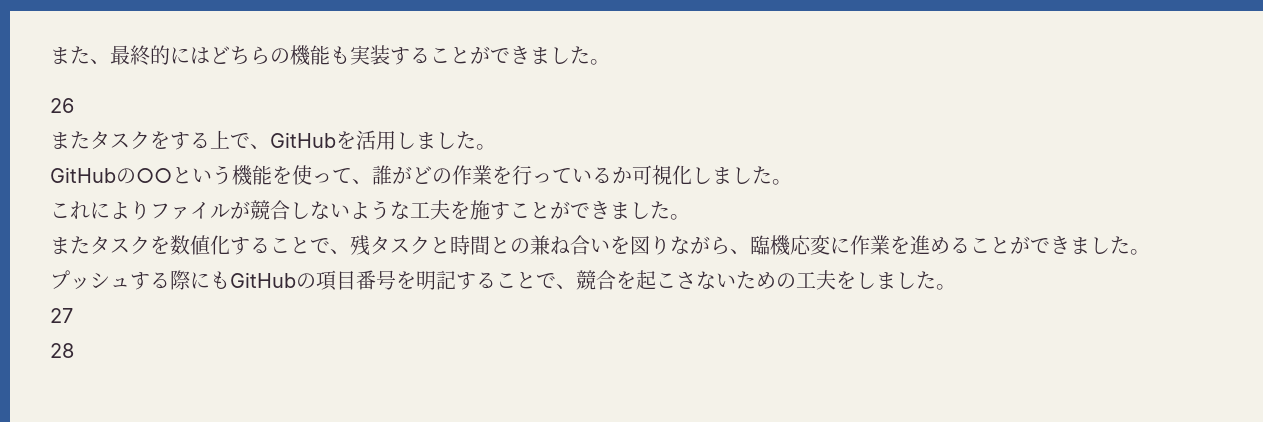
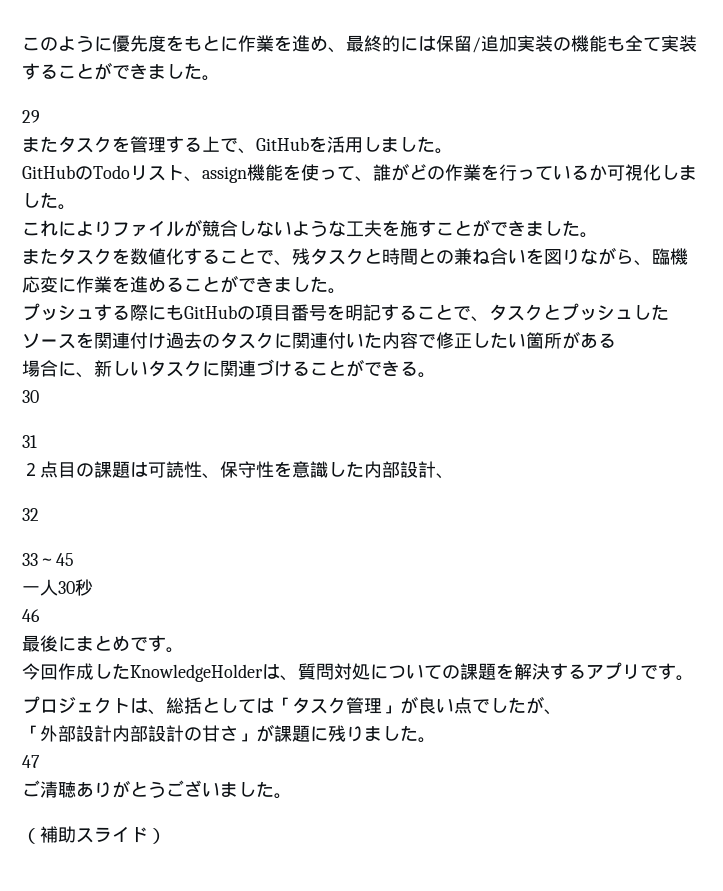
- また、最終的にはどちらの機能も実装することができました。
+ このように優先度をもとに作業を進め、最終的には保留/追加実装の機能も全て実装することができました。
- 26
- またタスクをする上で、GitHubを活用しました。
+ 29
+ またタスクを管理する上で、GitHubを活用しました。
- GitHubの○○という機能を使って、誰がどの作業を行っているか可視化しました。
+ GitHubのTodoリスト、assign機能を使って、誰がどの作業を行っているか可視化しました。
- プッシュする際にもGitHubの項目番号を明記することで、競合を起こさないための工夫をしました。
- 27
- 28
+ プッシュする際にもGitHubの項目番号を明記することで、タスクとプッシュしたソースを関連付け過去のタスクに関連付いた内容で修正したい箇所がある
+ 場合に、新しいタスクに関連づけることができる。
+ 30
+ 31
+ ２点目の課題は可読性、保守性を意識した内部設計、
+ 32
+ 33～45
+ 一人30秒
+ 46
+ 最後にまとめです。
+ 今回作成したKnowledgeHolderは、質問対処についての課題を解決するアプリです。
+ プロジェクトは、総括としては「タスク管理」が良い点でしたが、
+ 「外部設計内部設計の甘さ」が課題に残りました。
+ 47
+ ご清聴ありがとうございました。
+ （補助スライド）

